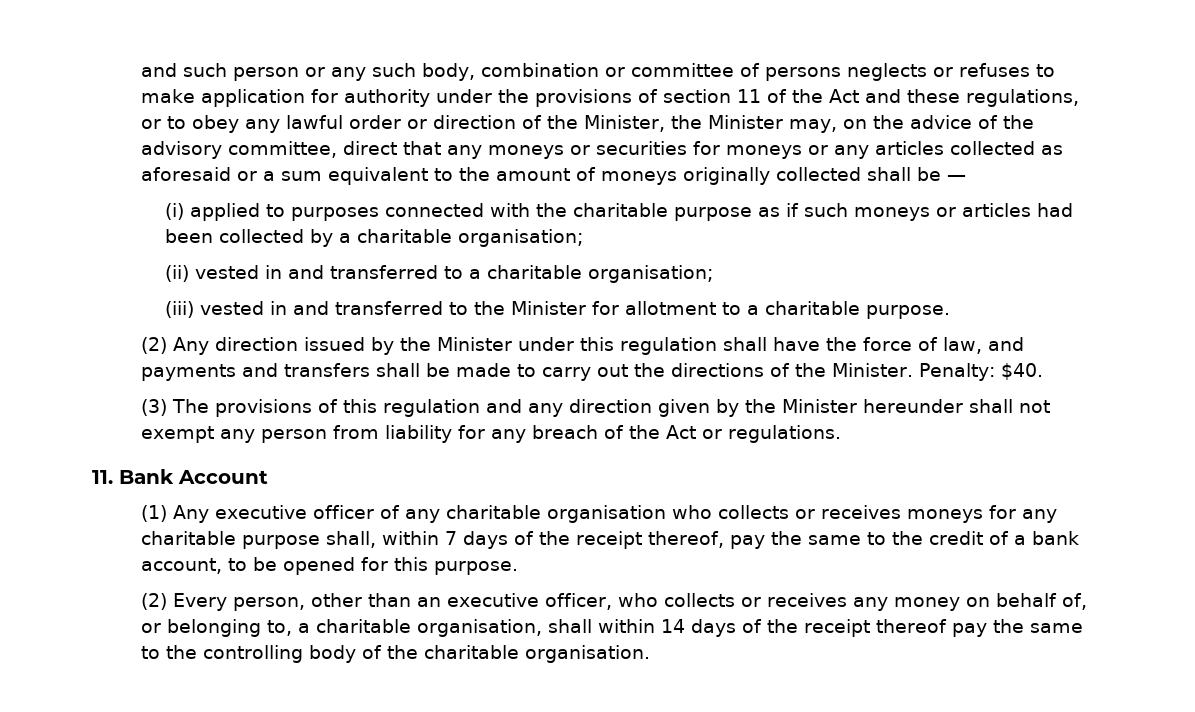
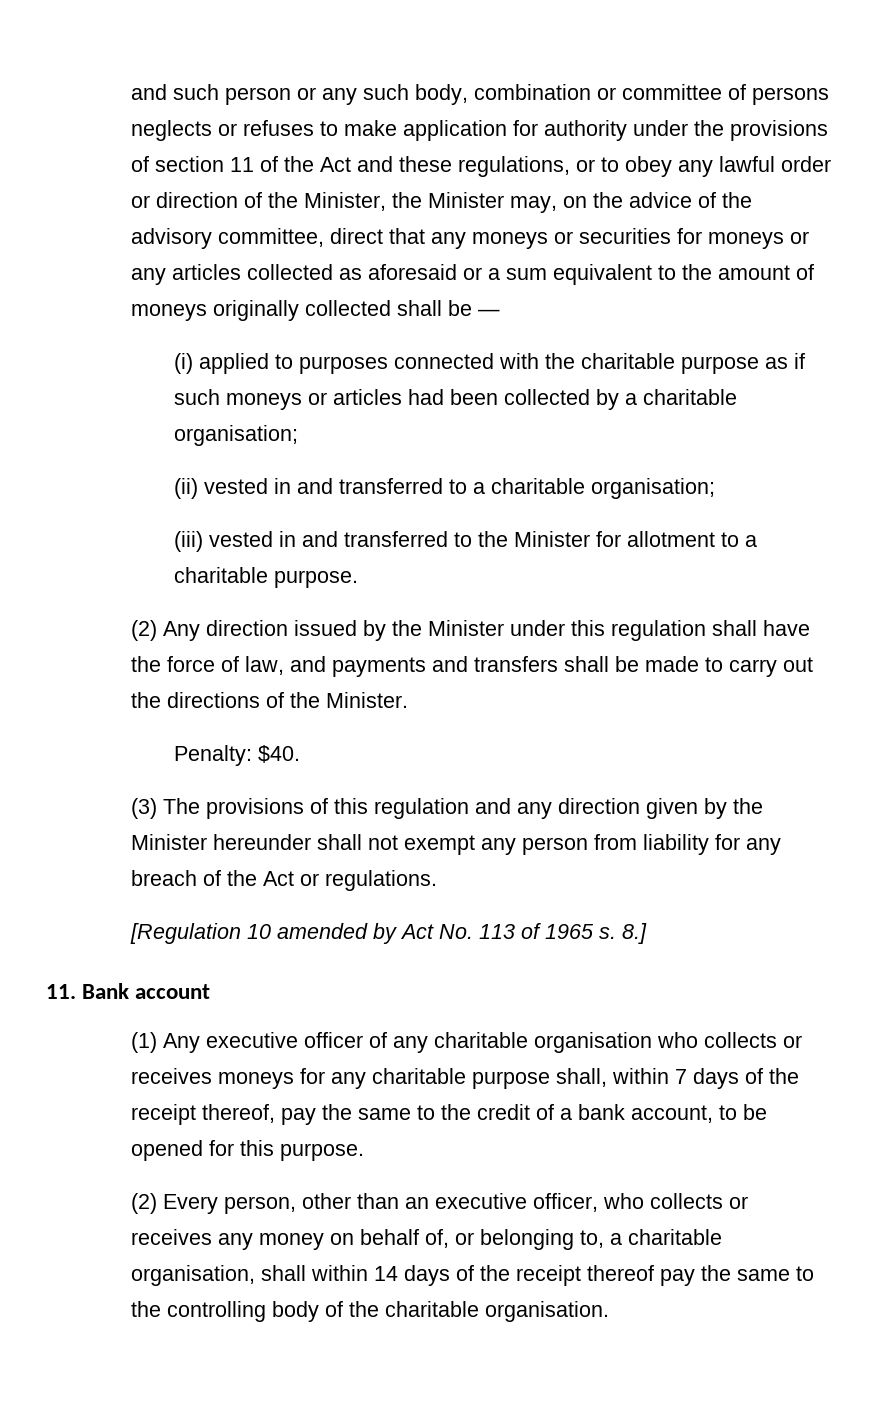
- (2) Any direction issued by the Minister under this regulation shall have the force of law, and payments and transfers shall be made to carry out the directions of the Minister. Penalty: $40.
+ (2) Any direction issued by the Minister under this regulation shall have the force of law, and payments and transfers shall be made to carry out the directions of the Minister.
+ Penalty: $40.
+ [Regulation 10 amended by Act No. 113 of 1965 s. 8.]
- 11. Bank Account
+ 11. Bank account

